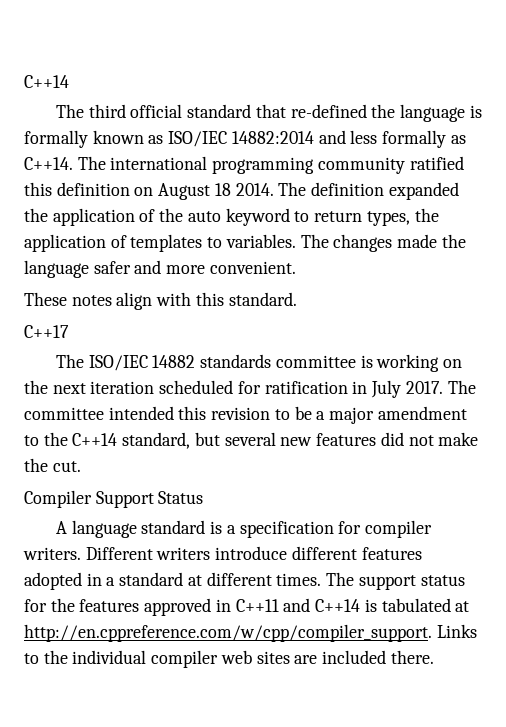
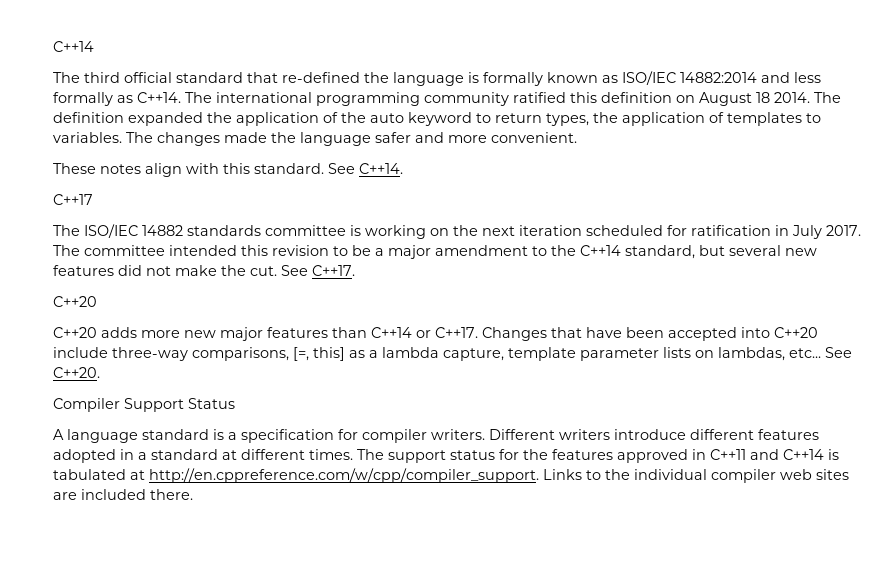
+ See C++14.
+ See C++17.
+ C++20
+ C++20 adds more new major features than C++14 or C++17. Changes that have been accepted into C++20 include three-way comparisons, [=, this] as a lambda capture, template parameter lists on lambdas, etc... See C++20.

